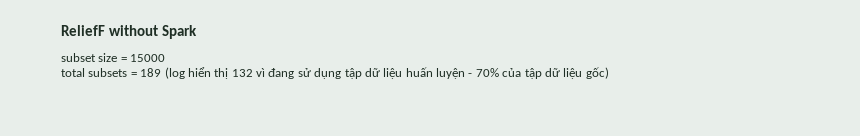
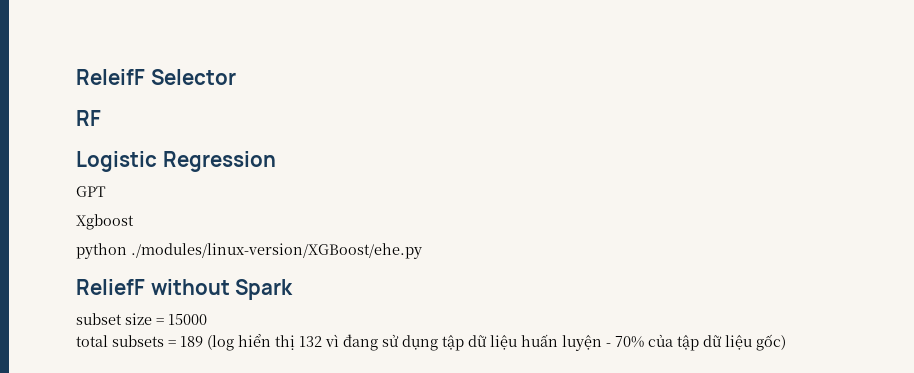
+ ReleifF Selector
+ RF
+ Logistic Regression
+ GPT
+ Xgboost
+ python ./modules/linux-version/XGBoost/ehe.py

